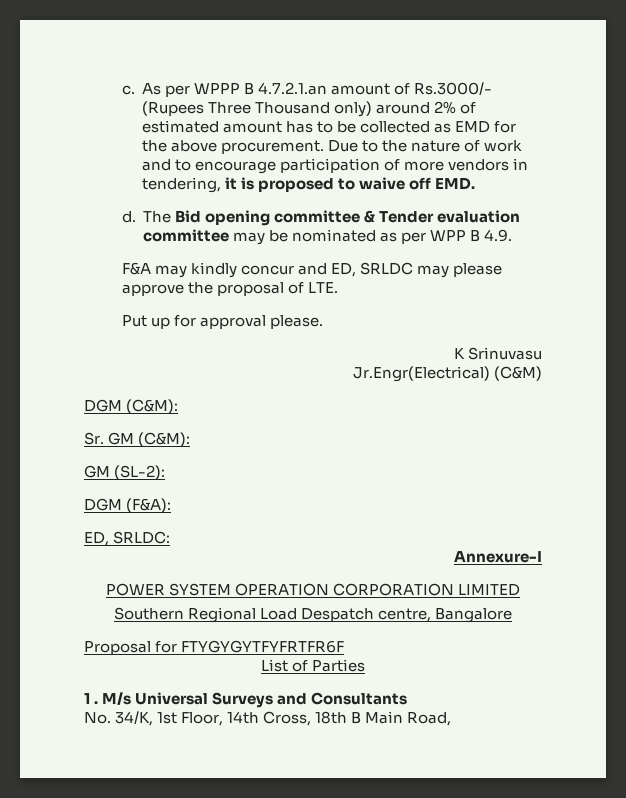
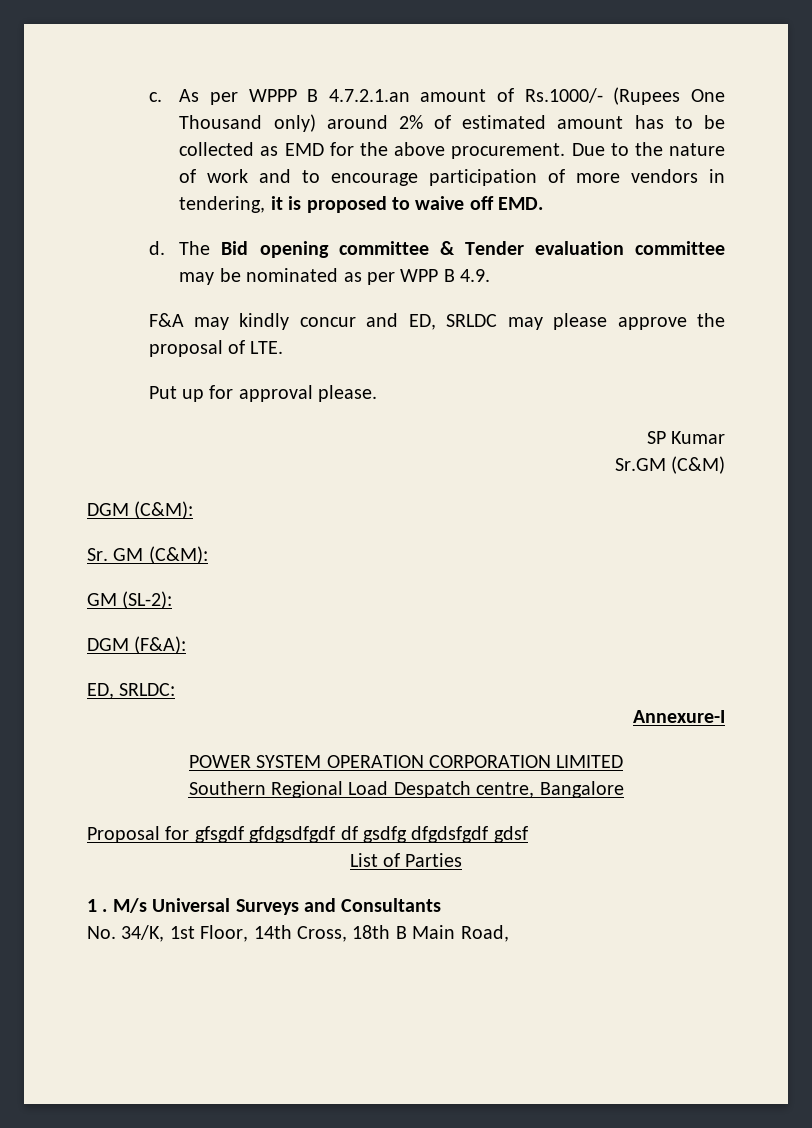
- As per WPPP B 4.7.2.1.an amount of Rs.3000/- (Rupees Three Thousand only) around 2% of estimated amount has to be collected as EMD for the above procurement.
+ As per WPPP B 4.7.2.1.an amount of Rs.1000/- (Rupees One Thousand only) around 2% of estimated amount has to be collected as EMD for the above procurement.
- K Srinuvasu
- Jr.Engr(Electrical) (C&M)
+ SP Kumar
+ Sr.GM (C&M)
- Proposal for FTYGYGYTFYFRTFR6F
+ Proposal for gfsgdf gfdgsdfgdf df gsdfg dfgdsfgdf gdsf

